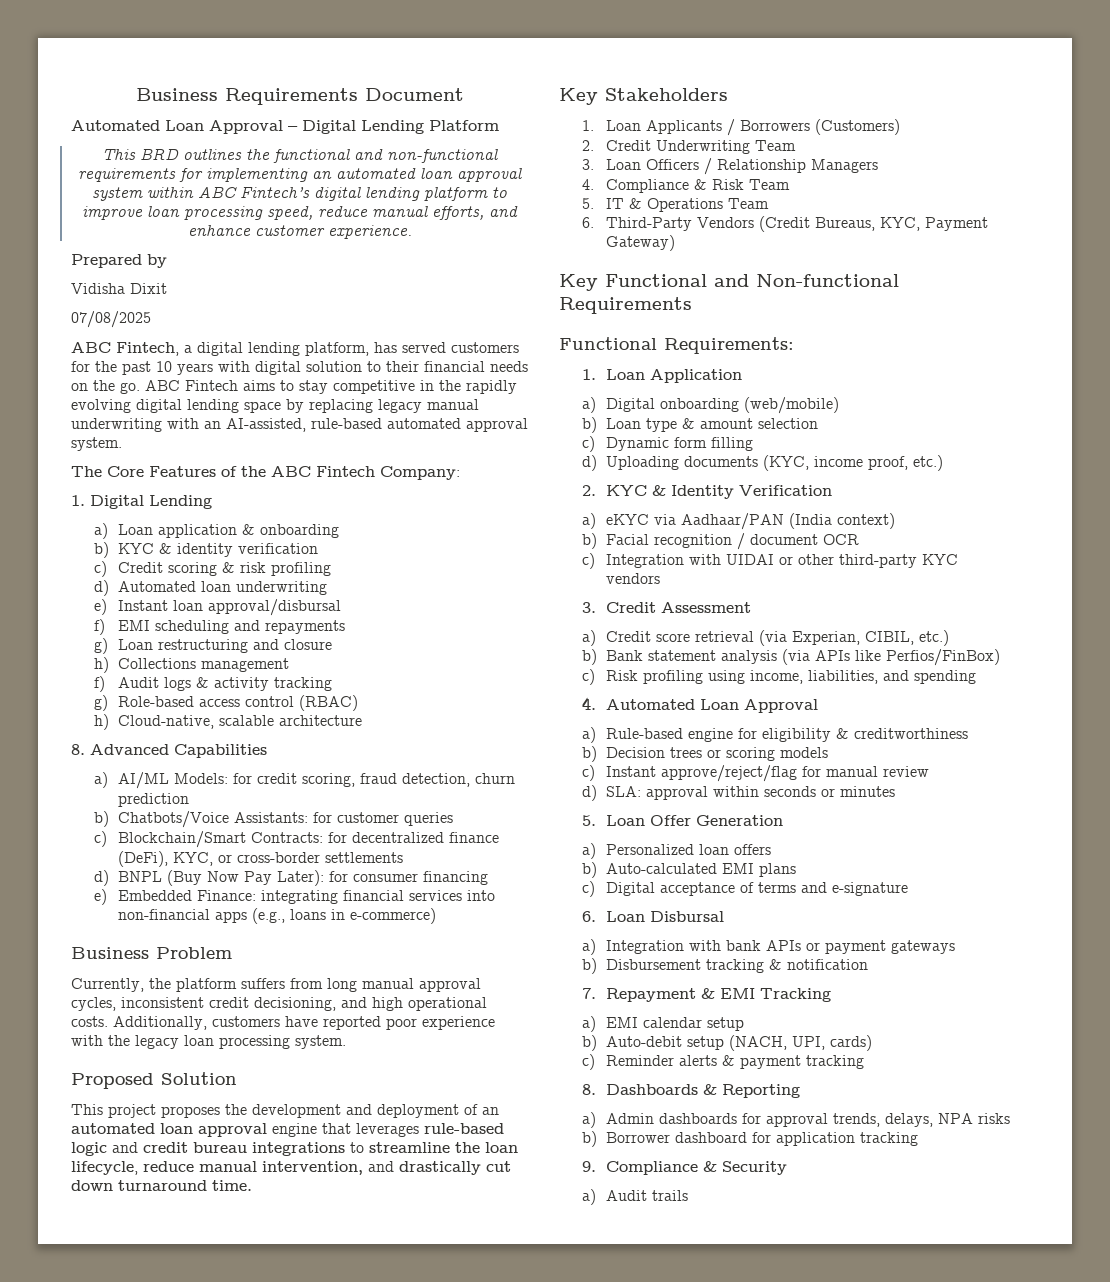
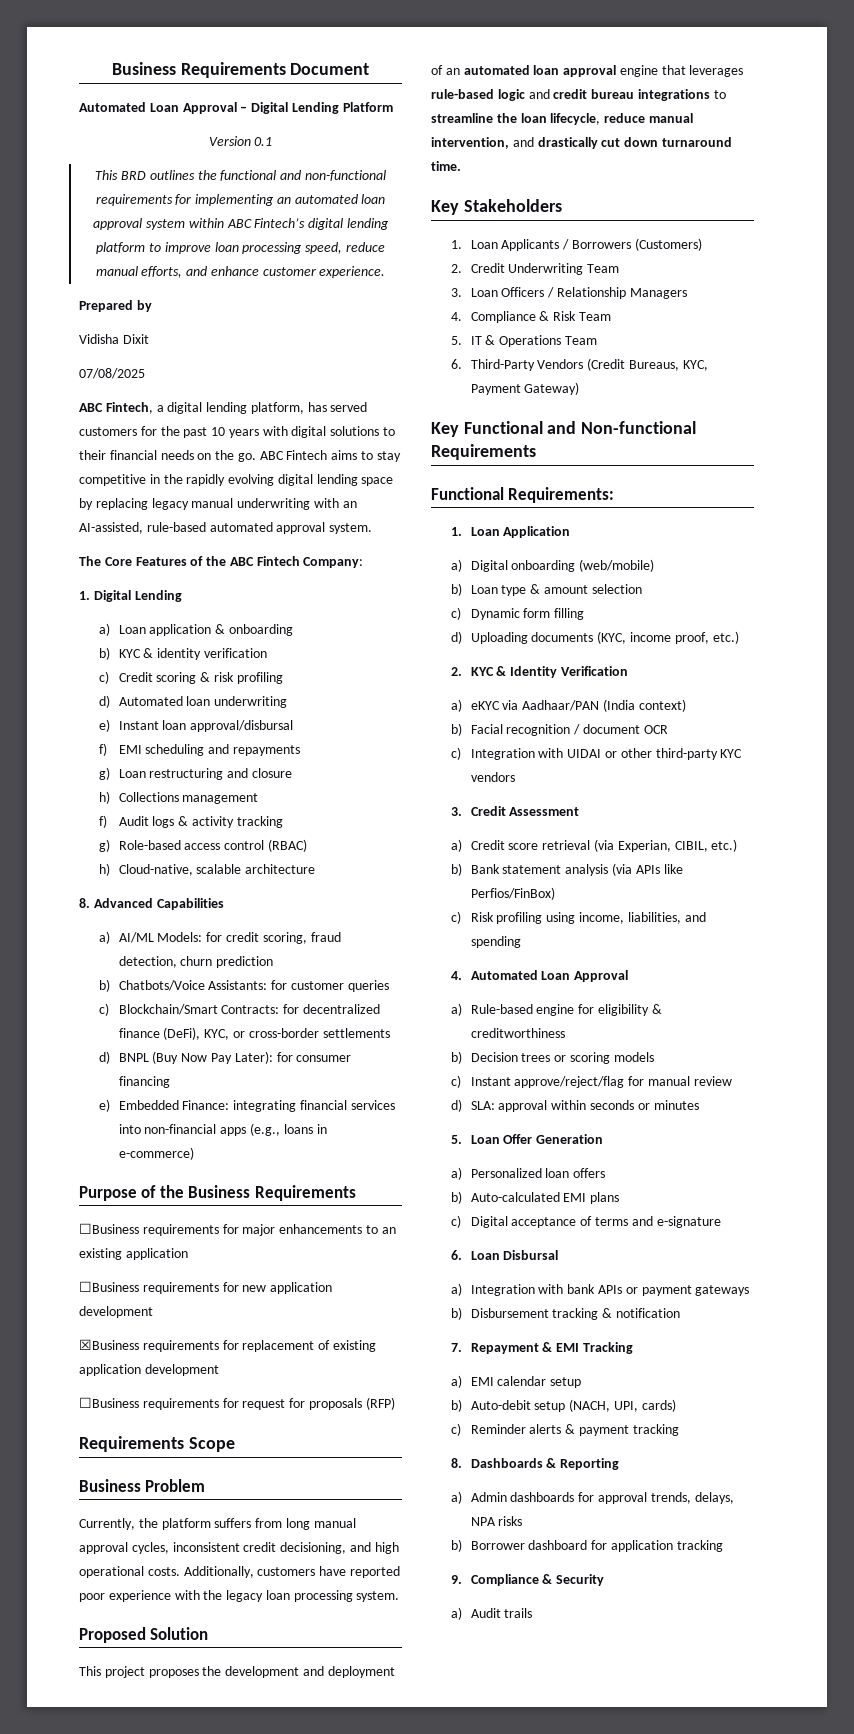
+ Version 0.1
- ABC Fintech, a digital lending platform, has served customers for the past 10 years with digital solution to their financial needs on the go.
+ ABC Fintech, a digital lending platform, has served customers for the past 10 years with digital solutions to their financial needs on the go.
+ Purpose of the Business Requirements
+ ☐Business requirements for major enhancements to an existing application
+ ☐Business requirements for new application development
+ ☒Business requirements for replacement of existing application development
+ ☐Business requirements for request for proposals (RFP)
+ Requirements Scope

